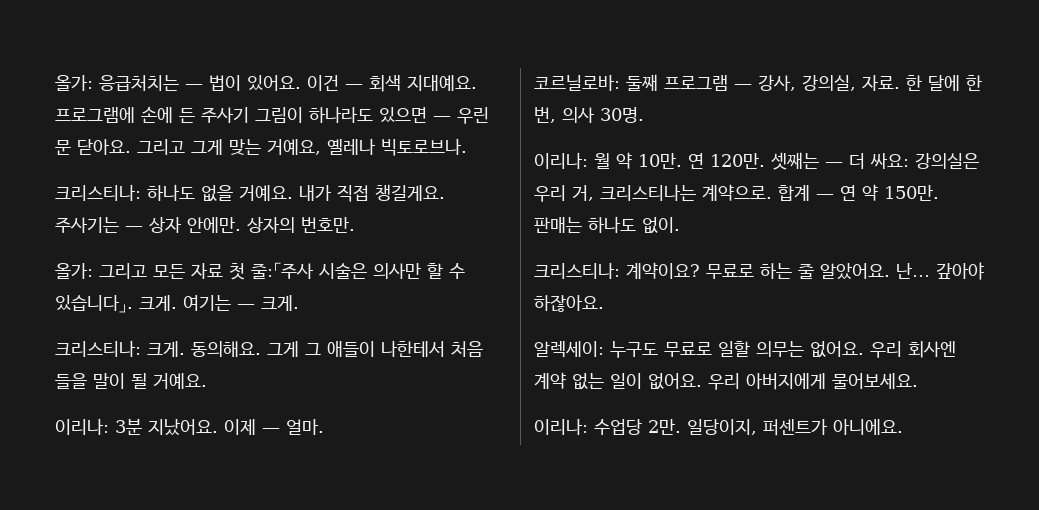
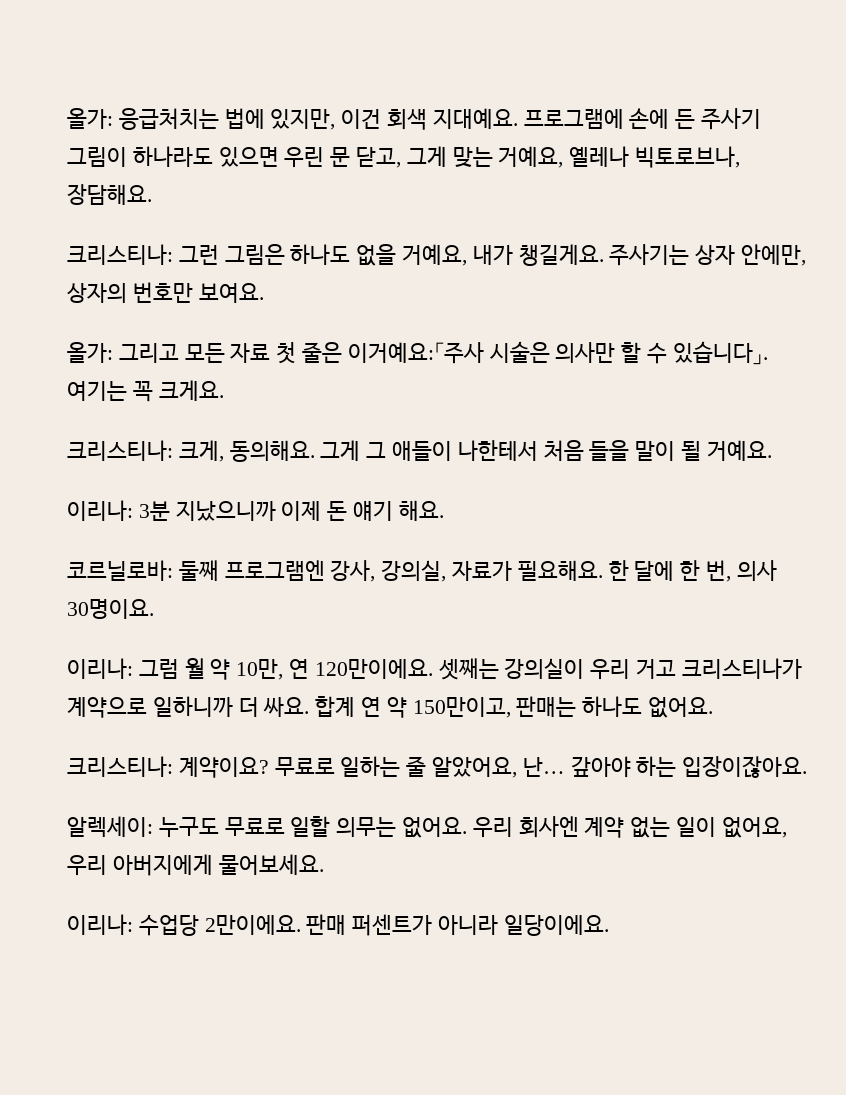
- 올가: 응급처치는 — 법이 있어요. 이건 — 회색 지대예요.
+ 올가: 응급처치는 법에 있지만, 이건 회색 지대예요.
- 프로그램에 손에 든 주사기 그림이 하나라도 있으면 — 우린 문 닫아요. 그리고 그게 맞는 거예요, 옐레나 빅토로브나.
- 크리스티나: 하나도 없을 거예요. 내가 직접 챙길게요. 주사기는 — 상자 안에만. 상자의 번호만.
+ 프로그램에 손에 든 주사기 그림이 하나라도 있으면 우린 문 닫고, 그게 맞는 거예요, 옐레나 빅토로브나, 장담해요.
+ 크리스티나: 그런 그림은 하나도 없을 거예요, 내가 챙길게요. 주사기는 상자 안에만, 상자의 번호만 보여요.
- 올가: 그리고 모든 자료 첫 줄:「주사 시술은 의사만 할 수 있습니다」.
+ 올가: 그리고 모든 자료 첫 줄은 이거예요:「주사 시술은 의사만 할 수 있습니다」.
- 크게. 여기는 — 크게.
- 크리스티나: 크게. 동의해요.
+ 여기는 꼭 크게요.
+ 크리스티나: 크게, 동의해요.
- 이리나: 3분 지났어요. 이제 — 얼마.
- 코르닐로바: 둘째 프로그램 — 강사, 강의실, 자료.
+ 이리나: 3분 지났으니까 이제 돈 얘기 해요.
+ 코르닐로바: 둘째 프로그램엔 강사, 강의실, 자료가 필요해요.
- 한 달에 한 번, 의사 30명.
- 이리나: 월 약 10만. 연 120만. 셋째는 — 더 싸요: 강의실은 우리 거, 크리스티나는 계약으로. 합계 — 연 약 150만. 판매는 하나도 없이.
+ 한 달에 한 번, 의사 30명이요.
+ 이리나: 그럼 월 약 10만, 연 120만이에요. 셋째는 강의실이 우리 거고 크리스티나가 계약으로 일하니까 더 싸요. 합계 연 약 150만이고, 판매는 하나도 없어요.
- 무료로 하는 줄 알았어요. 난… 갚아야 하잖아요.
+ 무료로 일하는 줄 알았어요, 난… 갚아야 하는 입장이잖아요.
- 우리 회사엔 계약 없는 일이 없어요. 우리 아버지에게 물어보세요.
+ 우리 회사엔 계약 없는 일이 없어요, 우리 아버지에게 물어보세요.
- 이리나: 수업당 2만. 일당이지, 퍼센트가 아니에요.
+ 이리나: 수업당 2만이에요. 판매 퍼센트가 아니라 일당이에요.

